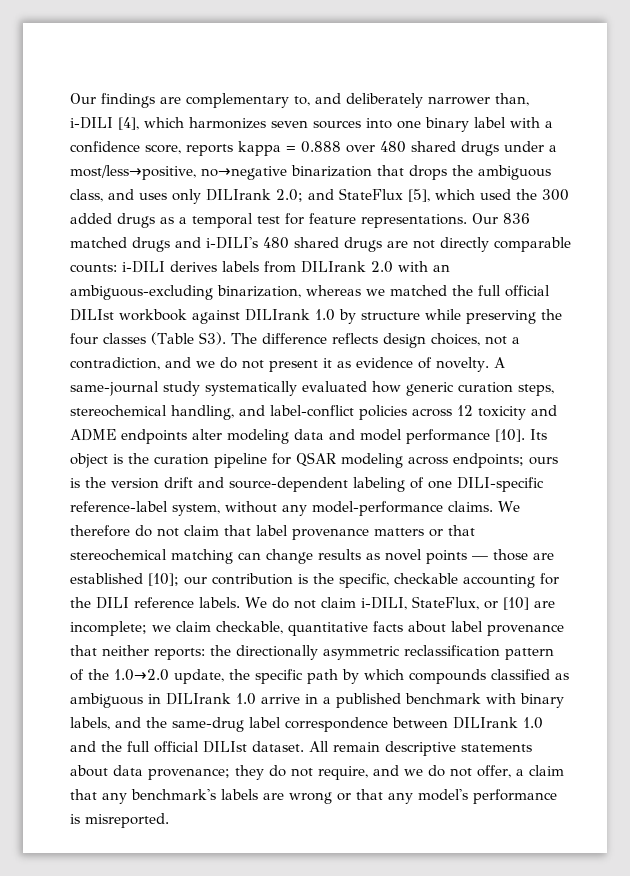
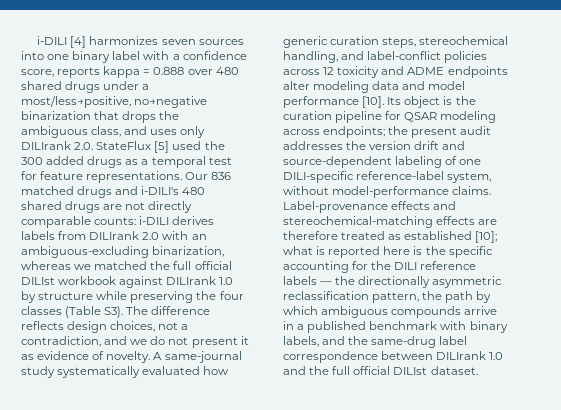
- Our findings are complementary to, and deliberately narrower than, i-DILI [4], which harmonizes seven sources into one binary label with a confidence score, reports kappa = 0.888 over 480 shared drugs under a most/less→positive, no→negative binarization that drops the ambiguous class, and uses only DILIrank 2.0; and StateFlux [5], which used the 300 added drugs as a temporal test for feature representations.
+ i-DILI [4] harmonizes seven sources into one binary label with a confidence score, reports kappa = 0.888 over 480 shared drugs under a most/less→positive, no→negative binarization that drops the ambiguous class, and uses only DILIrank 2.0. StateFlux [5] used the 300 added drugs as a temporal test for feature representations.
- Its object is the curation pipeline for QSAR modeling across endpoints; ours is the version drift and source-dependent labeling of one DILI-specific reference-label system, without any model-performance claims.
+ Its object is the curation pipeline for QSAR modeling across endpoints; the present audit addresses the version drift and source-dependent labeling of one DILI-specific reference-label system, without model-performance claims.
- We therefore do not claim that label provenance matters or that stereochemical matching can change results as novel points — those are established [10]; our contribution is the specific, checkable accounting for the DILI reference labels. We do not claim i-DILI, StateFlux, or [10] are incomplete; we claim checkable, quantitative facts about label provenance that neither reports: the directionally asymmetric reclassification pattern of the 1.0→2.0 update, the specific path by which compounds classified as ambiguous in DILIrank 1.0 arrive in a published benchmark with binary labels, and the same-drug label correspondence between DILIrank 1.0 and the full official DILIst dataset. All remain descriptive statements about data provenance; they do not require, and we do not offer, a claim that any benchmark's labels are wrong or that any model's performance is misreported.
+ Label-provenance effects and stereochemical-matching effects are therefore treated as established [10]; what is reported here is the specific accounting for the DILI reference labels — the directionally asymmetric reclassification pattern, the path by which ambiguous compounds arrive in a published benchmark with binary labels, and the same-drug label correspondence between DILIrank 1.0 and the full official DILIst dataset.

